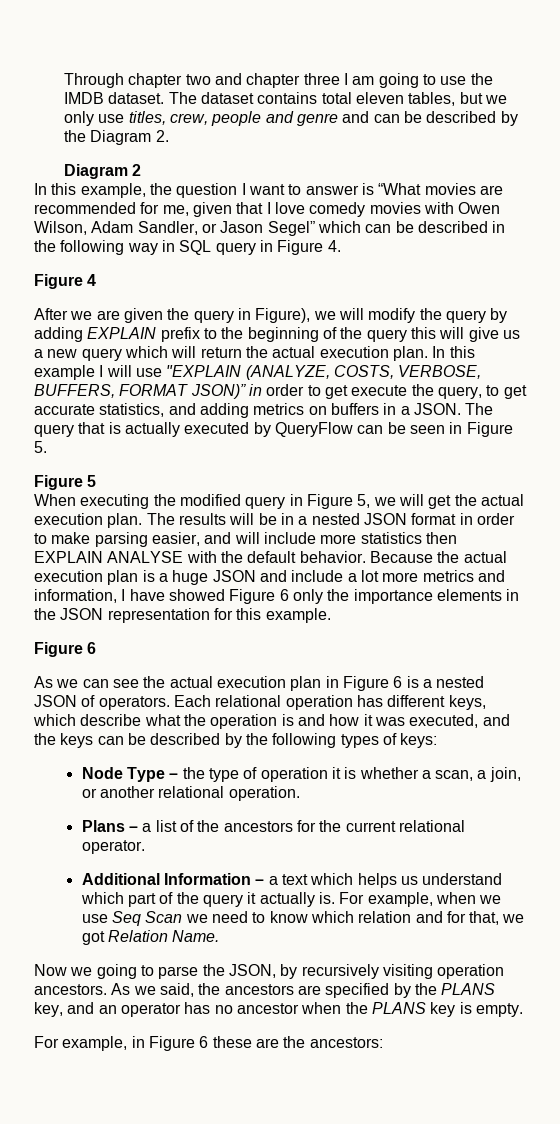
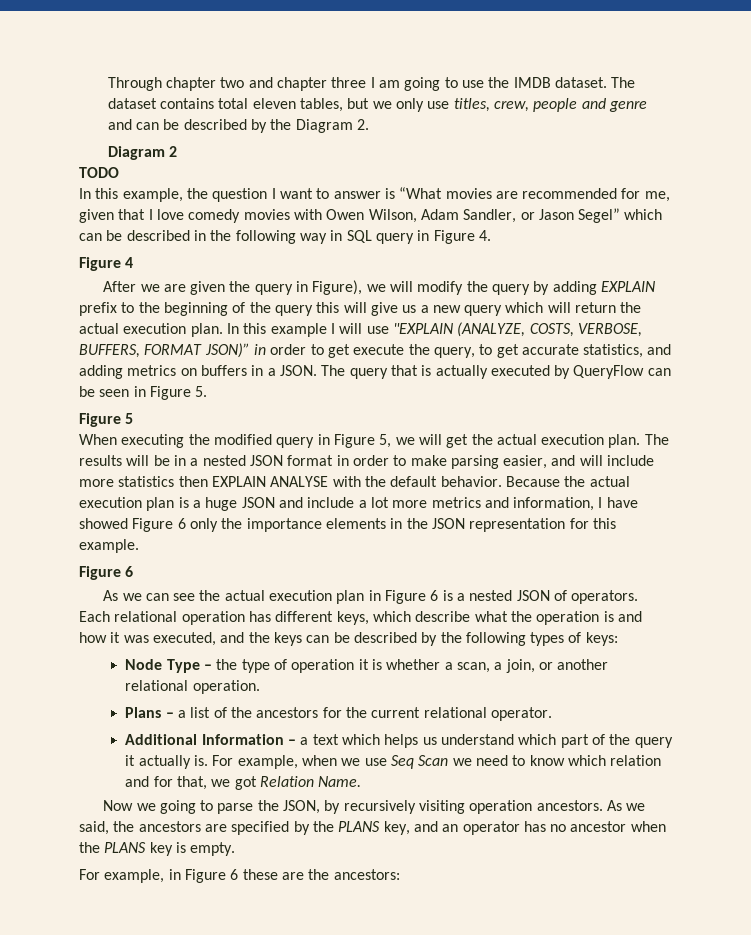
+ TODO

